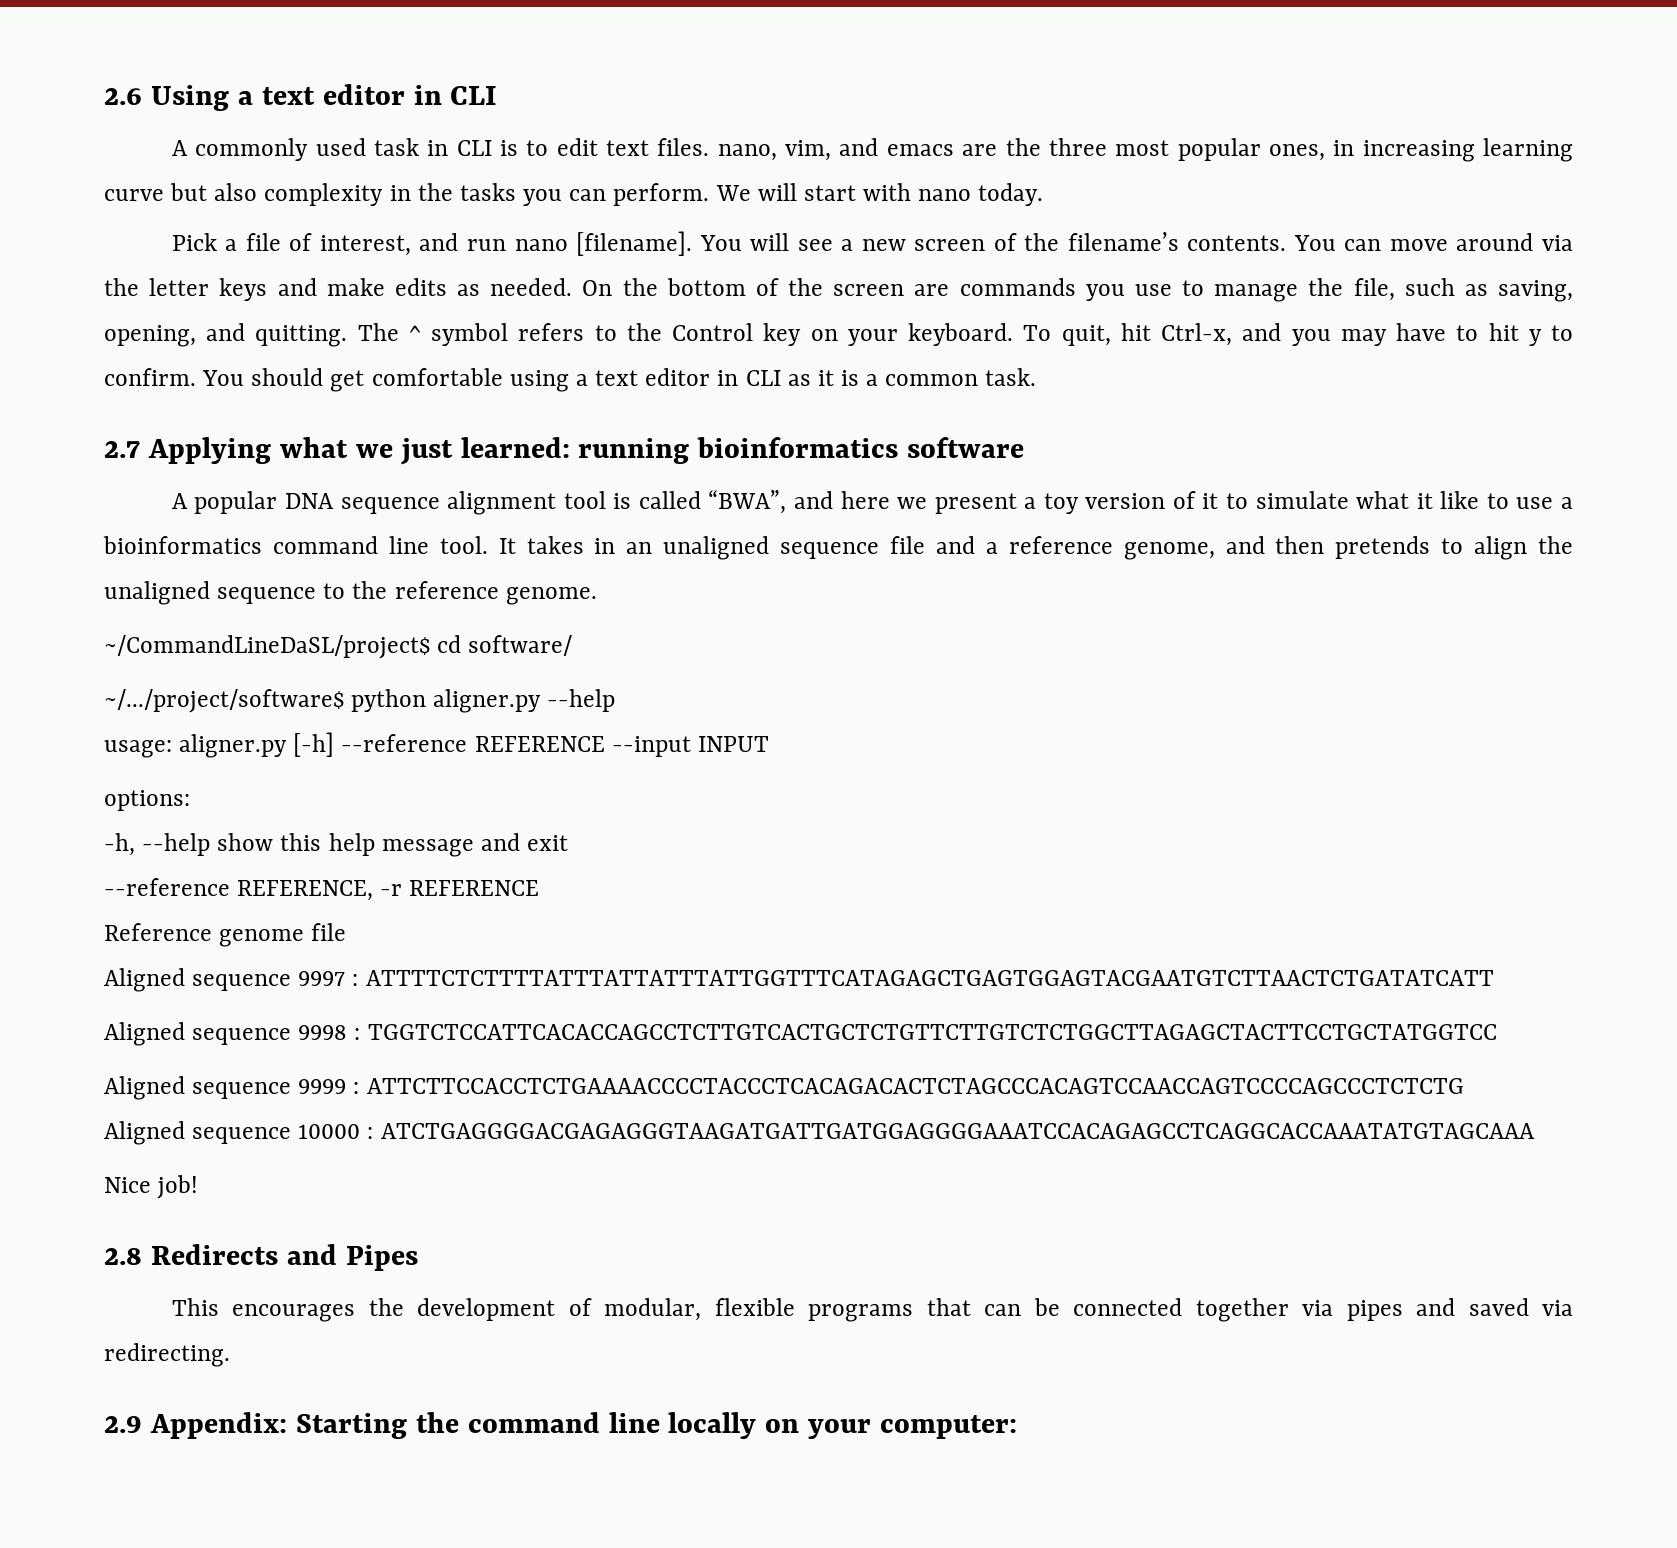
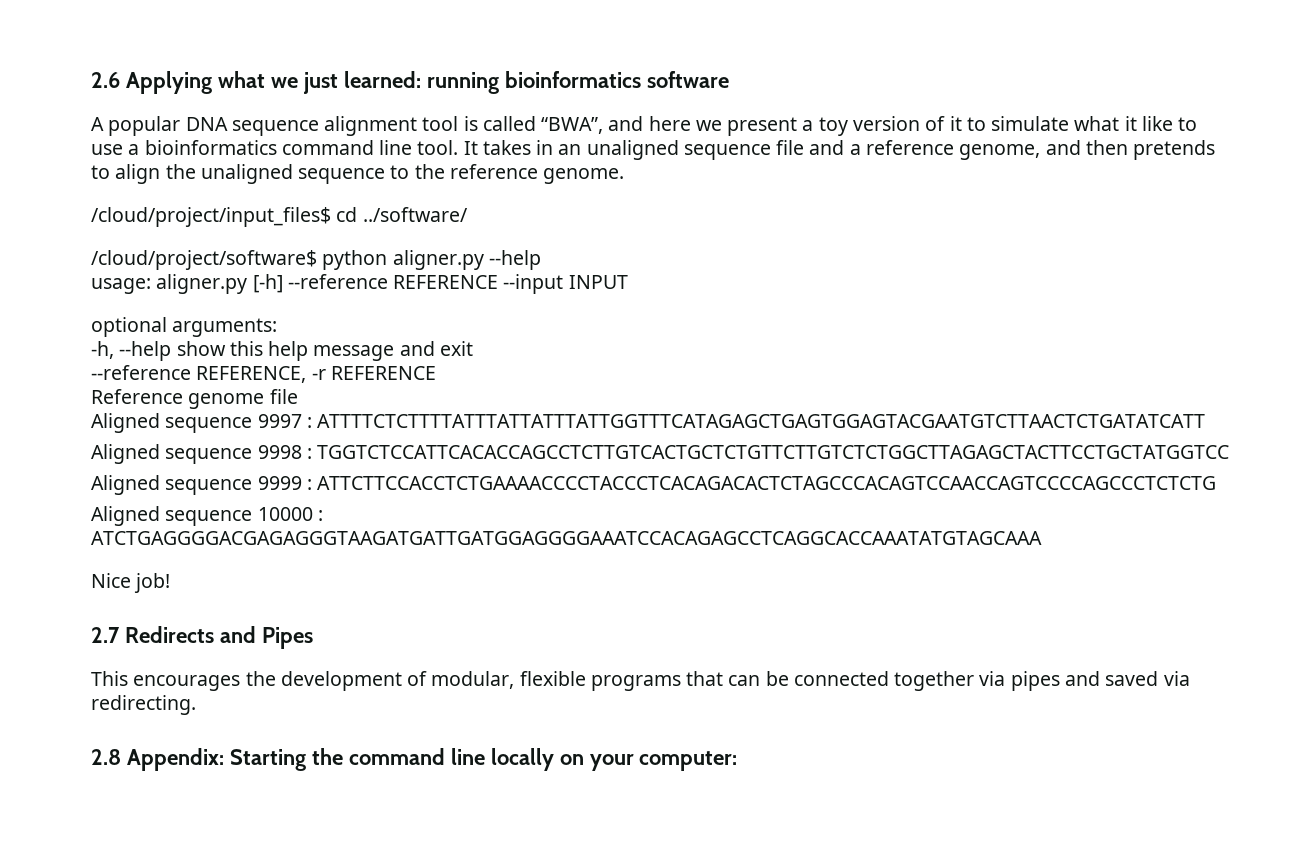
- 2.6 Using a text editor in CLI
- A commonly used task in CLI is to edit text files. nano, vim, and emacs are the three most popular ones, in increasing learning curve but also complexity in the tasks you can perform. We will start with nano today.
- Pick a file of interest, and run nano [filename]. You will see a new screen of the filename’s contents. You can move around via the letter keys and make edits as needed. On the bottom of the screen are commands you use to manage the file, such as saving, opening, and quitting. The ^ symbol refers to the Control key on your keyboard. To quit, hit Ctrl-x, and you may have to hit y to confirm. You should get comfortable using a text editor in CLI as it is a common task.
- 2.7 Applying what we just learned: running bioinformatics software
+ 2.6 Applying what we just learned: running bioinformatics software
- ~/CommandLineDaSL/project$ cd software/
- ~/.../project/software$ python aligner.py --help
+ /cloud/project/input_files$ cd ../software/
+ /cloud/project/software$ python aligner.py --help
- options:
+ optional arguments:
- 2.8 Redirects and Pipes
+ 2.7 Redirects and Pipes
- 2.9 Appendix: Starting the command line locally on your computer:
+ 2.8 Appendix: Starting the command line locally on your computer:

